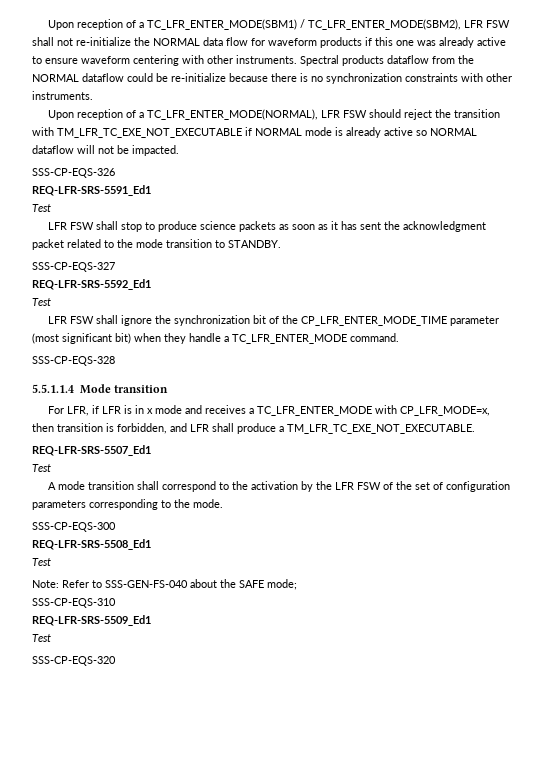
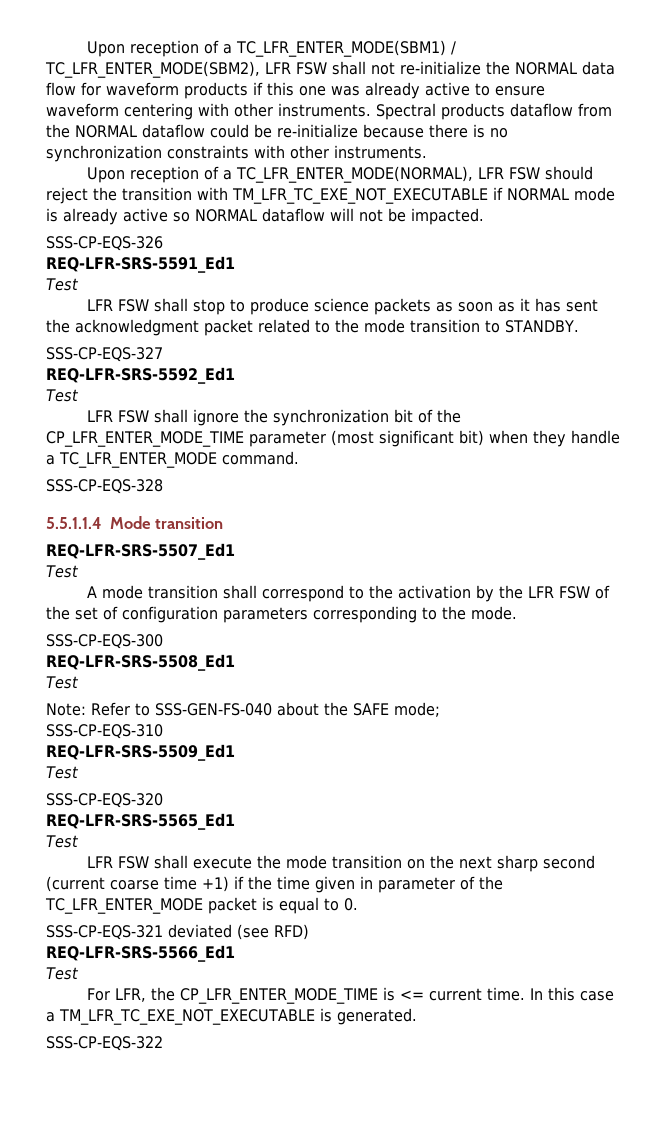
- For LFR, if LFR is in x mode and receives a TC_LFR_ENTER_MODE with CP_LFR_MODE=x, then transition is forbidden, and LFR shall produce a TM_LFR_TC_EXE_NOT_EXECUTABLE.
+ REQ-LFR-SRS-5565_Ed1
+ Test
+ LFR FSW shall execute the mode transition on the next sharp second (current coarse time +1) if the time given in parameter of the TC_LFR_ENTER_MODE packet is equal to 0.
+ SSS-CP-EQS-321 deviated (see RFD)
+ REQ-LFR-SRS-5566_Ed1
+ Test
+ For LFR, the CP_LFR_ENTER_MODE_TIME is <= current time. In this case a TM_LFR_TC_EXE_NOT_EXECUTABLE is generated.
+ SSS-CP-EQS-322

